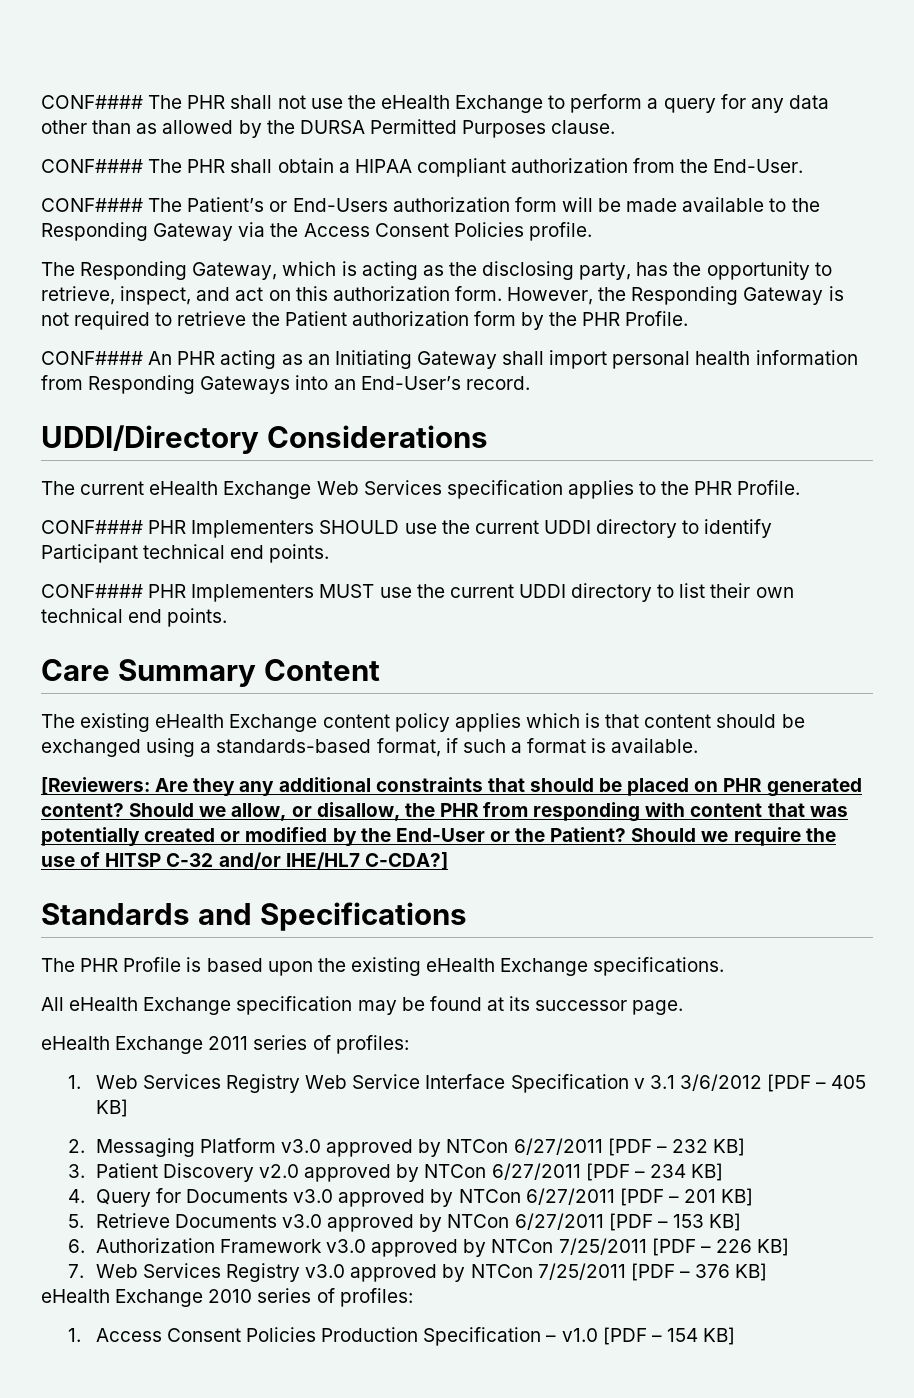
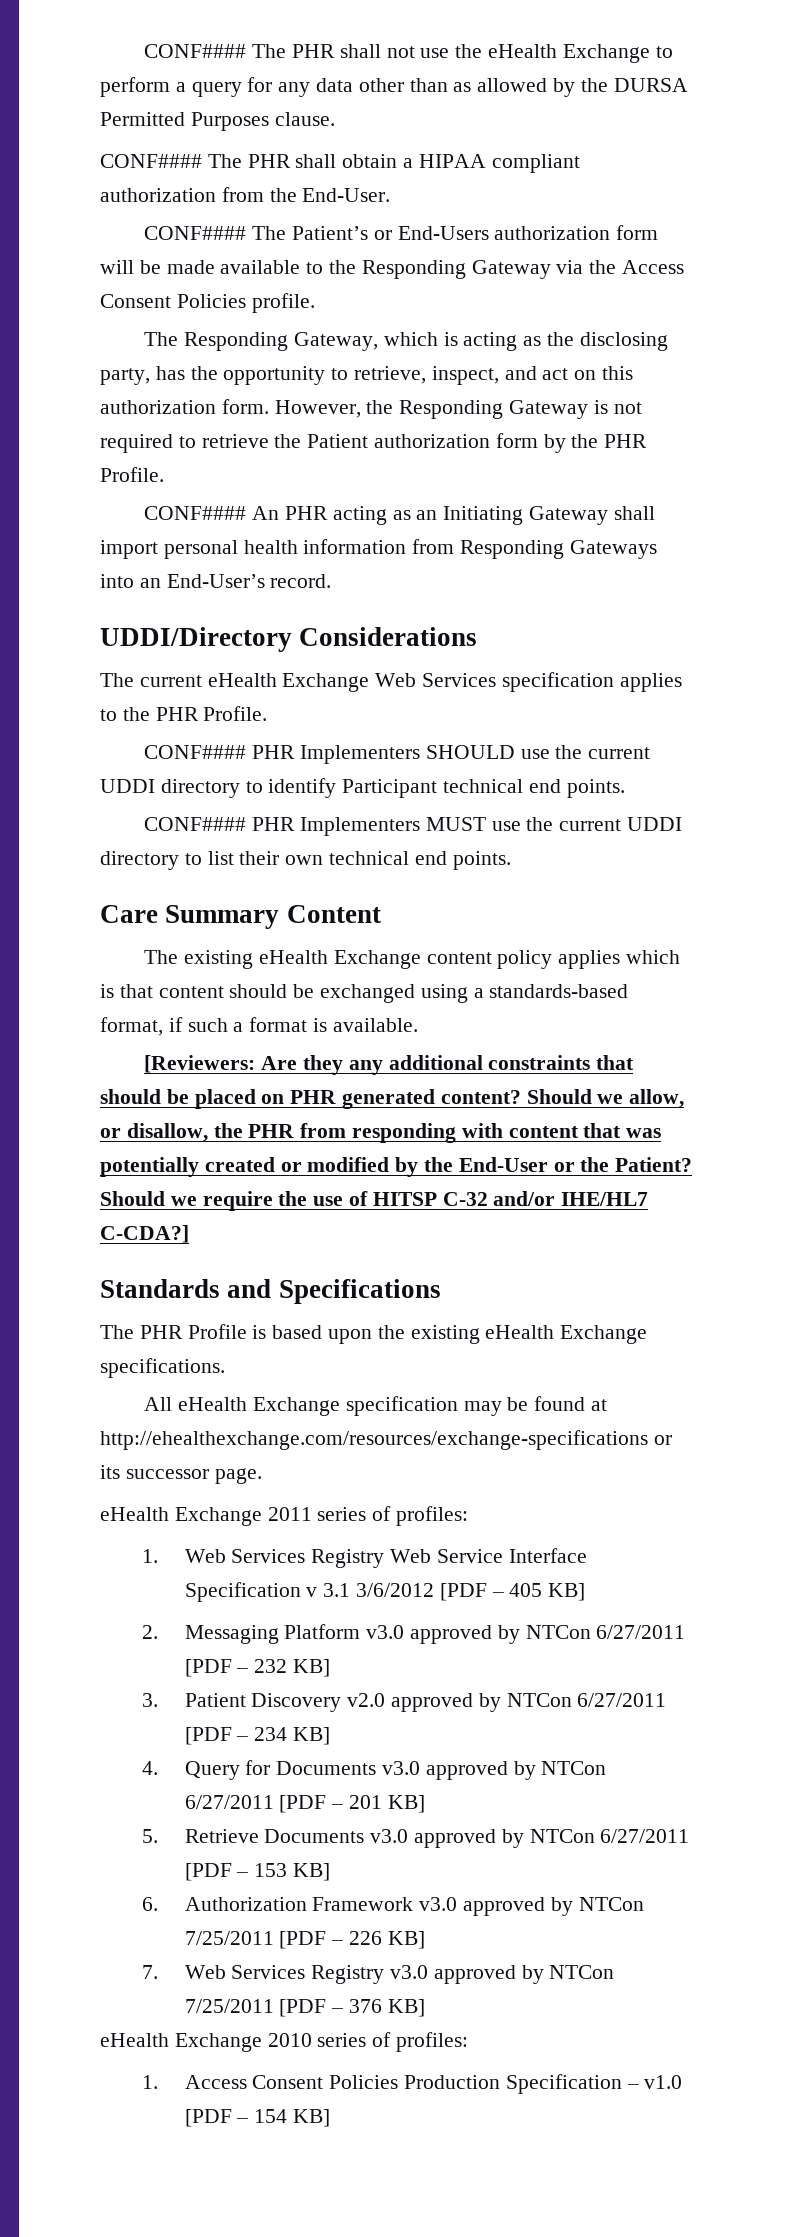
- All eHealth Exchange specification may be found at its successor page.
+ All eHealth Exchange specification may be found at http://ehealthexchange.com/resources/exchange-specifications or its successor page.

